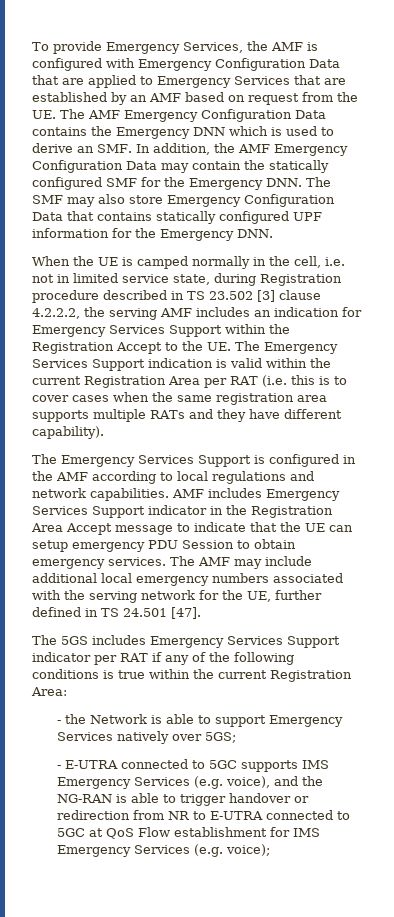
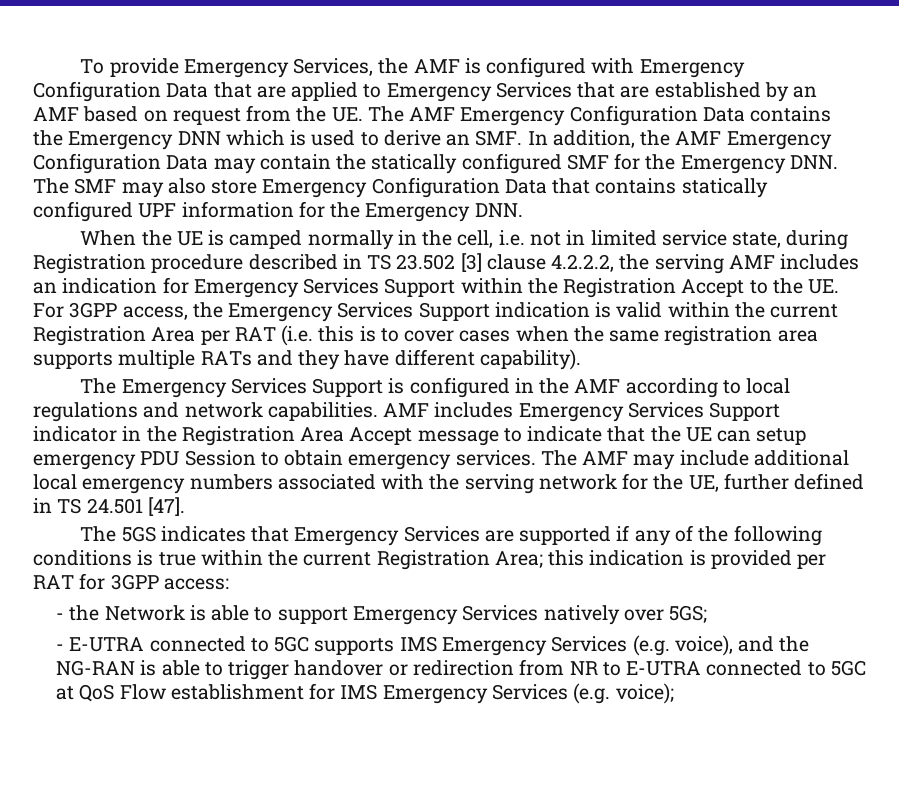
- When the UE is camped normally in the cell, i.e. not in limited service state, during Registration procedure described in TS 23.502 [3] clause 4.2.2.2, the serving AMF includes an indication for Emergency Services Support within the Registration Accept to the UE. The Emergency Services Support indication is valid within the current Registration Area per RAT (i.e. this is to cover cases when the same registration area supports multiple RATs and they have different capability).
+ When the UE is camped normally in the cell, i.e. not in limited service state, during Registration procedure described in TS 23.502 [3] clause 4.2.2.2, the serving AMF includes an indication for Emergency Services Support within the Registration Accept to the UE. For 3GPP access, the Emergency Services Support indication is valid within the current Registration Area per RAT (i.e. this is to cover cases when the same registration area supports multiple RATs and they have different capability).
- The 5GS includes Emergency Services Support indicator per RAT if any of the following conditions is true within the current Registration Area:
+ The 5GS indicates that Emergency Services are supported if any of the following conditions is true within the current Registration Area; this indication is provided per RAT for 3GPP access:

